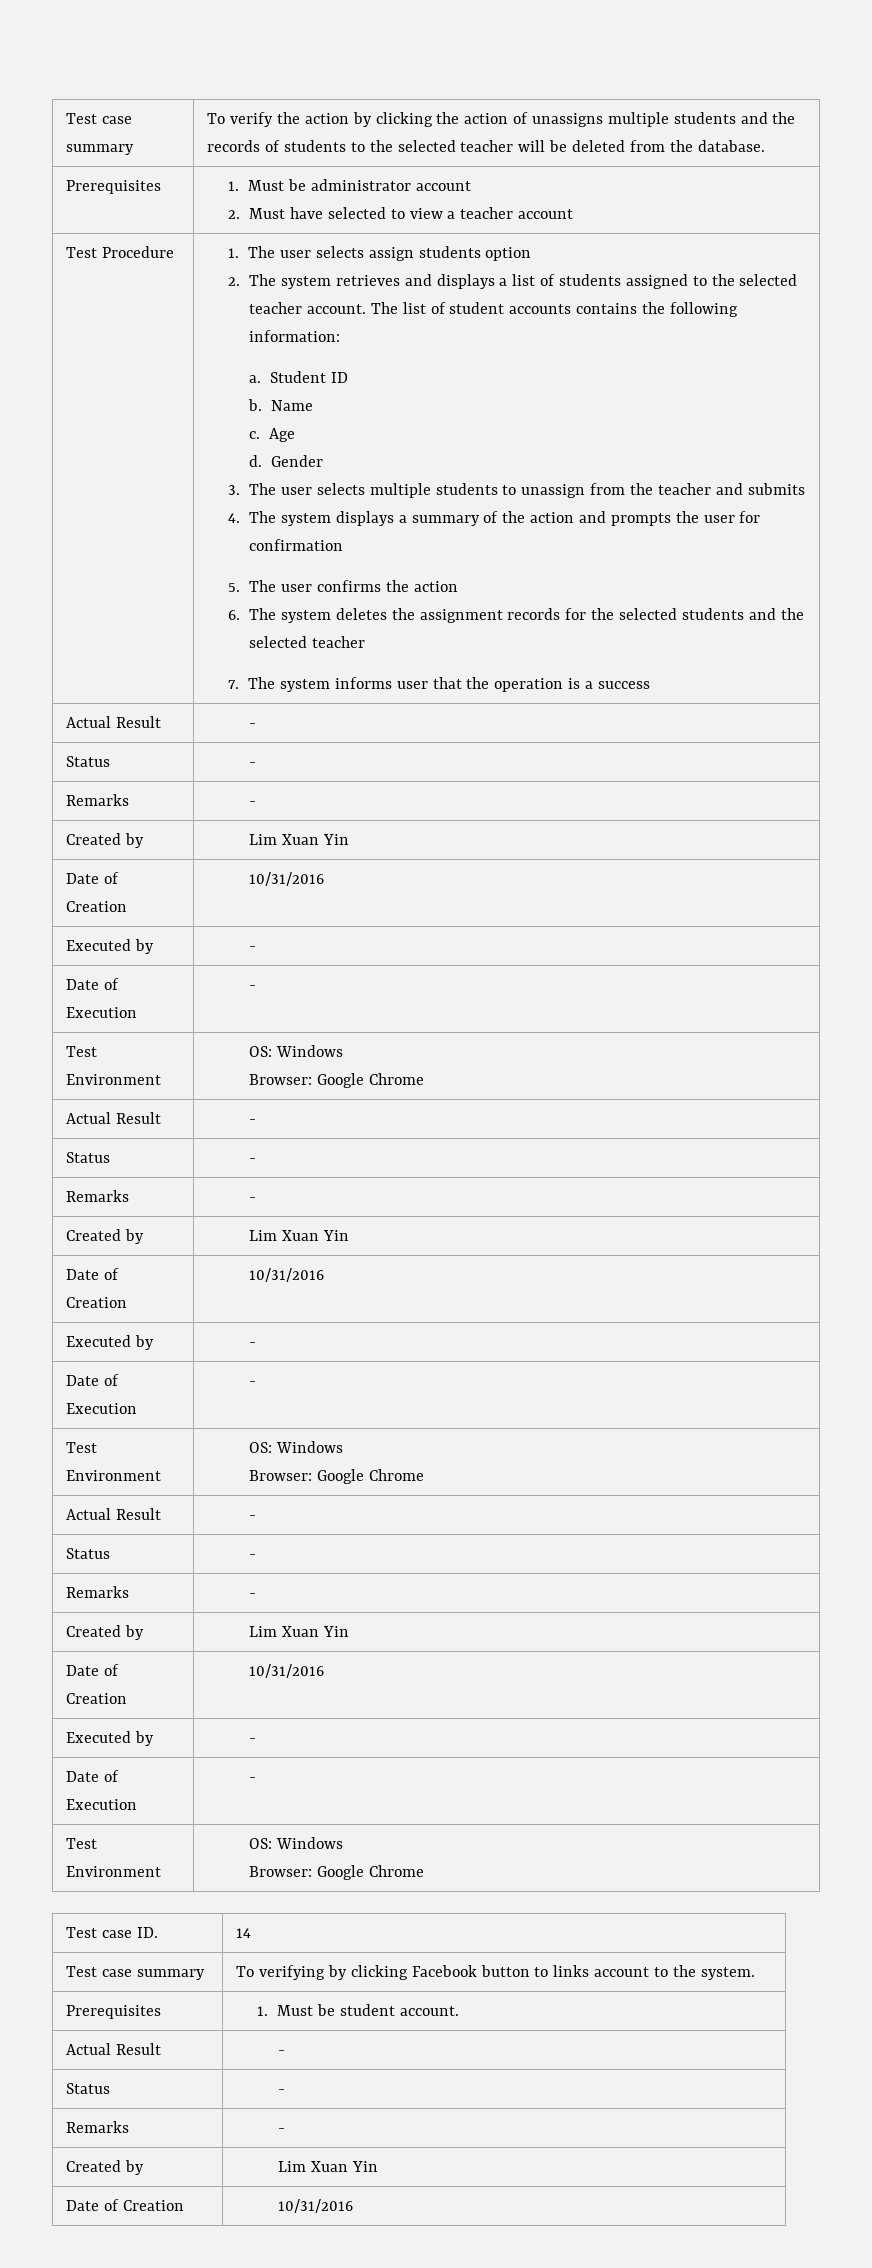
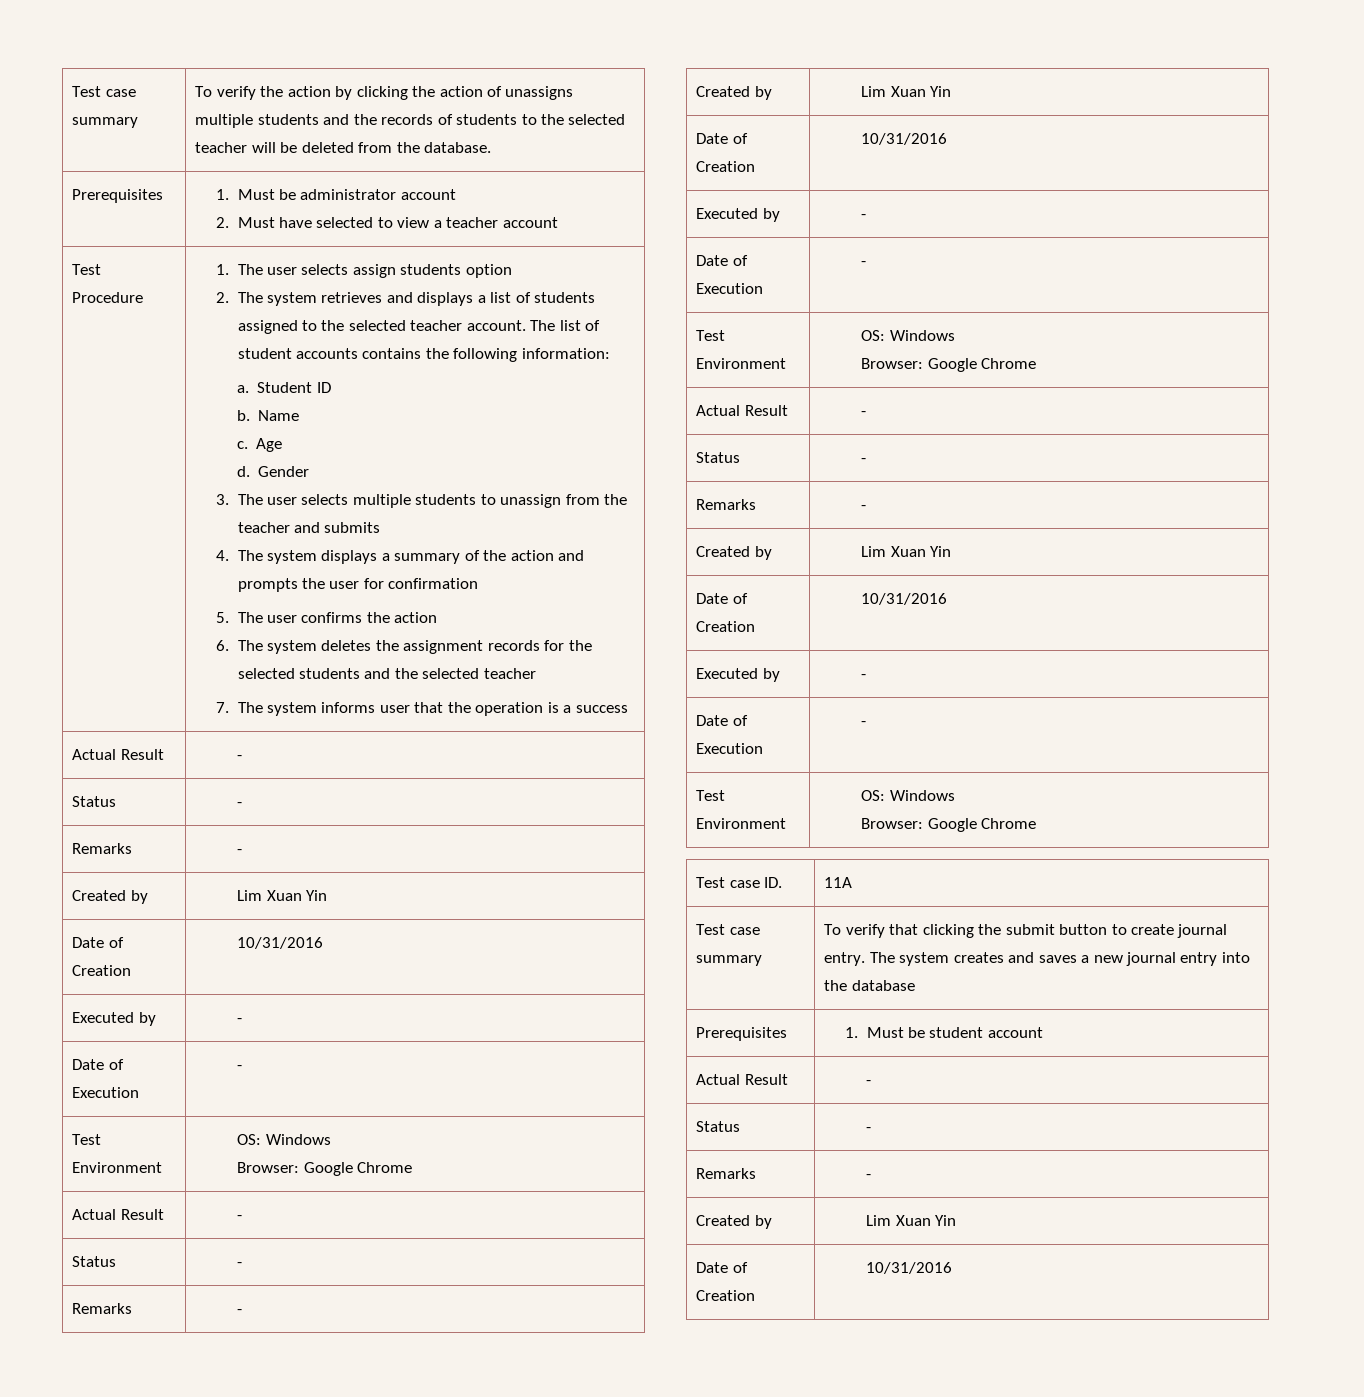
- Test case ID. | 14
- Test case summary | To verifying by clicking Facebook button to links account to the system.
+ Test case ID. | 11A
+ Test case summary | To verify that clicking the submit button to create journal entry. The system creates and saves a new journal entry into the database
- Prerequisites | 1. Must be student account.
+ Prerequisites | 1. Must be student account

